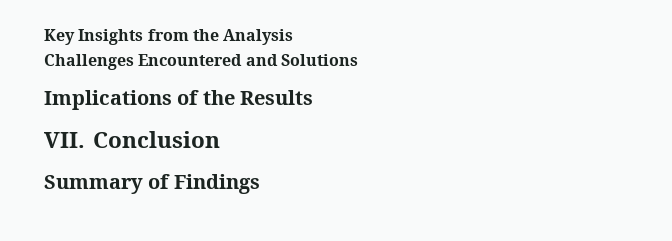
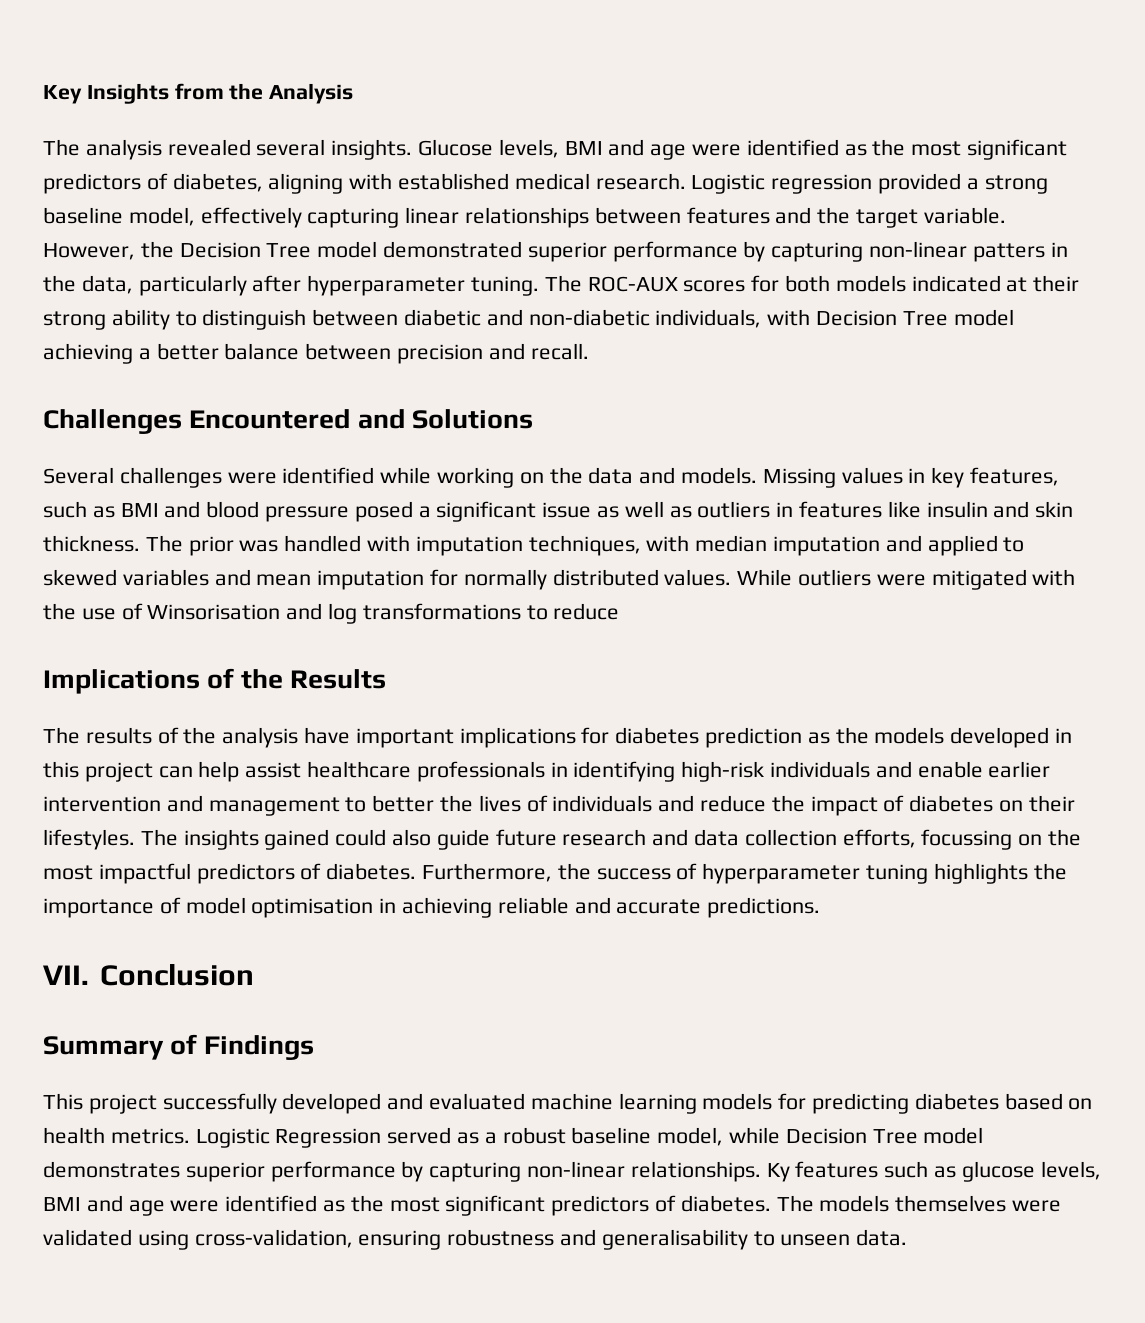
+ The analysis revealed several insights. Glucose levels, BMI and age were identified as the most significant predictors of diabetes, aligning with established medical research. Logistic regression provided a strong baseline model, effectively capturing linear relationships between features and the target variable. However, the Decision Tree model demonstrated superior performance by capturing non-linear patters in the data, particularly after hyperparameter tuning. The ROC-AUX scores for both models indicated at their strong ability to distinguish between diabetic and non-diabetic individuals, with Decision Tree model achieving a better balance between precision and recall.
  Challenges Encountered and Solutions
+ Several challenges were identified while working on the data and models. Missing values in key features, such as BMI and blood pressure posed a significant issue as well as outliers in features like insulin and skin thickness. The prior was handled with imputation techniques, with median imputation and applied to skewed variables and mean imputation for normally distributed values. While outliers were mitigated with the use of Winsorisation and log transformations to reduce
  Implications of the Results
+ The results of the analysis have important implications for diabetes prediction as the models developed in this project can help assist healthcare professionals in identifying high-risk individuals and enable earlier intervention and management to better the lives of individuals and reduce the impact of diabetes on their lifestyles. The insights gained could also guide future research and data collection efforts, focussing on the most impactful predictors of diabetes. Furthermore, the success of hyperparameter tuning highlights the importance of model optimisation in achieving reliable and accurate predictions.
+ This project successfully developed and evaluated machine learning models for predicting diabetes based on health metrics. Logistic Regression served as a robust baseline model, while Decision Tree model demonstrates superior performance by capturing non-linear relationships. Ky features such as glucose levels, BMI and age were identified as the most significant predictors of diabetes. The models themselves were validated using cross-validation, ensuring robustness and generalisability to unseen data.

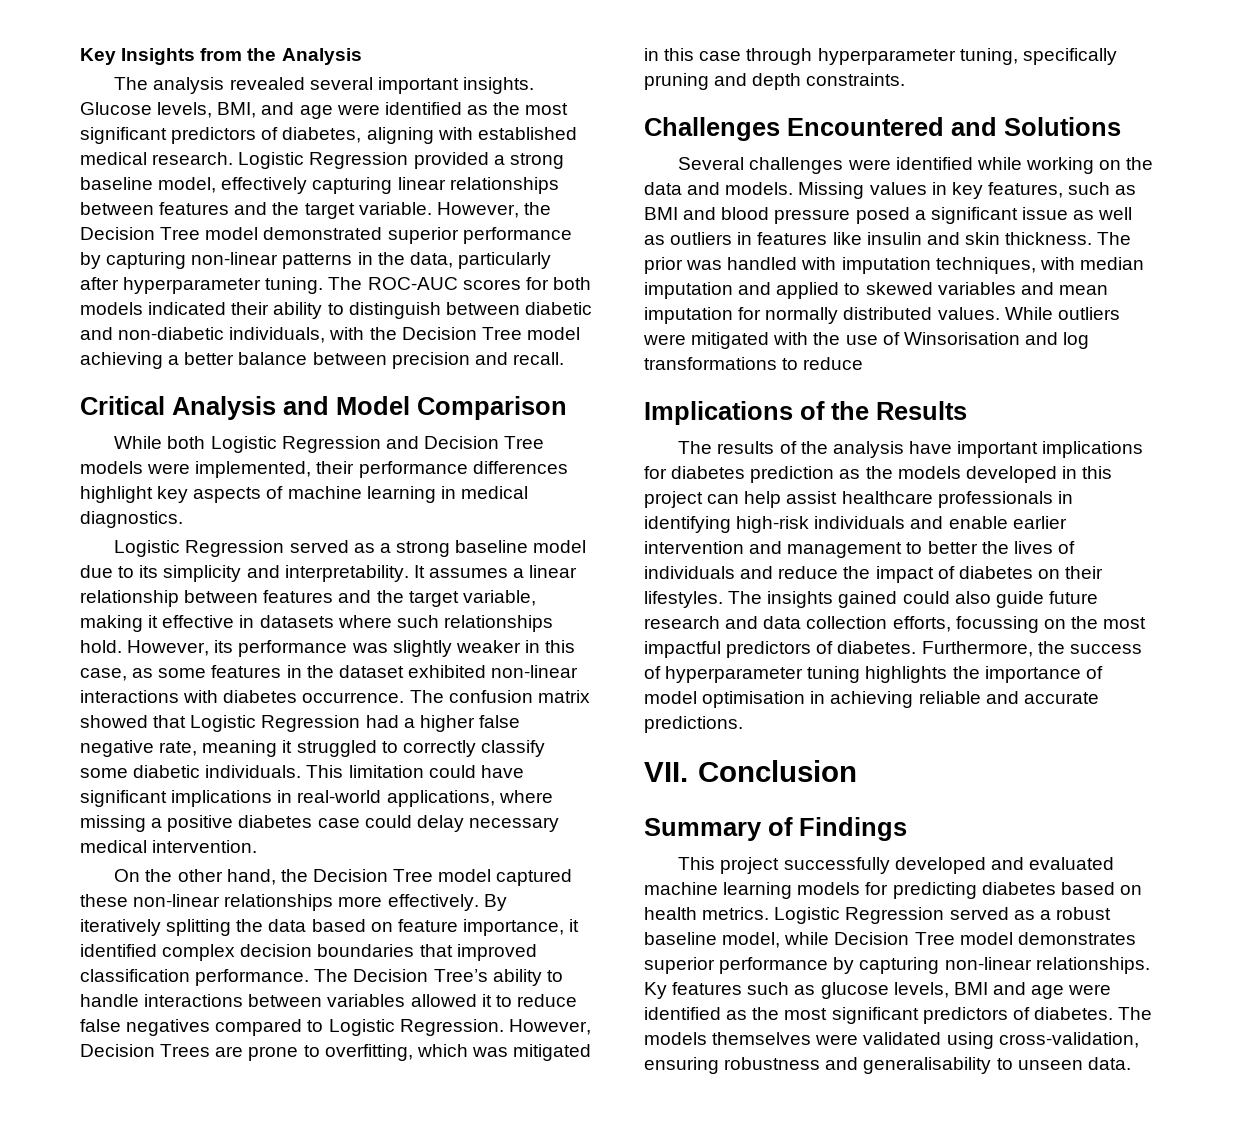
- The analysis revealed several insights.
+ The analysis revealed several important insights.
- Glucose levels, BMI and age were identified as the most significant predictors of diabetes, aligning with established medical research.
+ Glucose levels, BMI, and age were identified as the most significant predictors of diabetes, aligning with established medical research.
- Logistic regression provided a strong baseline model, effectively capturing linear relationships between features and the target variable.
+ Logistic Regression provided a strong baseline model, effectively capturing linear relationships between features and the target variable.
- However, the Decision Tree model demonstrated superior performance by capturing non-linear patters in the data, particularly after hyperparameter tuning.
+ However, the Decision Tree model demonstrated superior performance by capturing non-linear patterns in the data, particularly after hyperparameter tuning.
- The ROC-AUX scores for both models indicated at their strong ability to distinguish between diabetic and non-diabetic individuals, with Decision Tree model achieving a better balance between precision and recall.
+ The ROC-AUC scores for both models indicated their ability to distinguish between diabetic and non-diabetic individuals, with the Decision Tree model achieving a better balance between precision and recall.
+ Critical Analysis and Model Comparison
+ While both Logistic Regression and Decision Tree models were implemented, their performance differences highlight key aspects of machine learning in medical diagnostics.
+ Logistic Regression served as a strong baseline model due to its simplicity and interpretability. It assumes a linear relationship between features and the target variable, making it effective in datasets where such relationships hold. However, its performance was slightly weaker in this case, as some features in the dataset exhibited non-linear interactions with diabetes occurrence. The confusion matrix showed that Logistic Regression had a higher false negative rate, meaning it struggled to correctly classify some diabetic individuals. This limitation could have significant implications in real-world applications, where missing a positive diabetes case could delay necessary medical intervention.
+ On the other hand, the Decision Tree model captured these non-linear relationships more effectively. By iteratively splitting the data based on feature importance, it identified complex decision boundaries that improved classification performance. The Decision Tree’s ability to handle interactions between variables allowed it to reduce false negatives compared to Logistic Regression. However, Decision Trees are prone to overfitting, which was mitigated in this case through hyperparameter tuning, specifically pruning and depth constraints.

